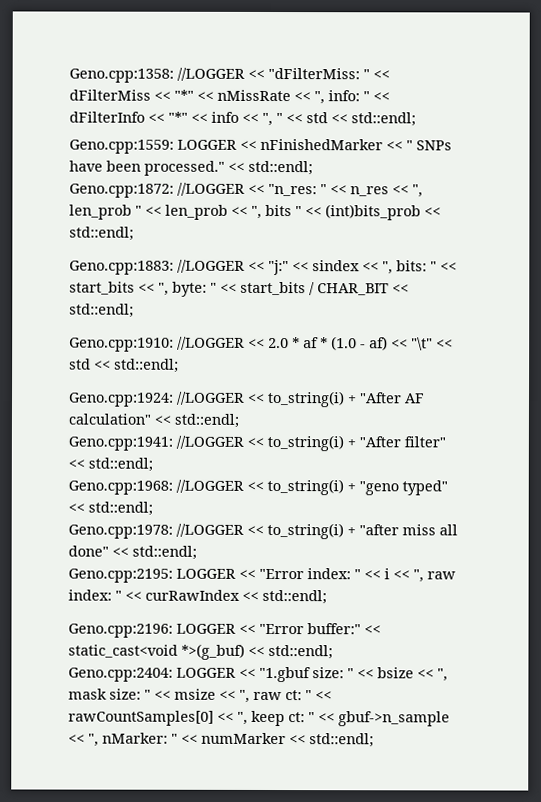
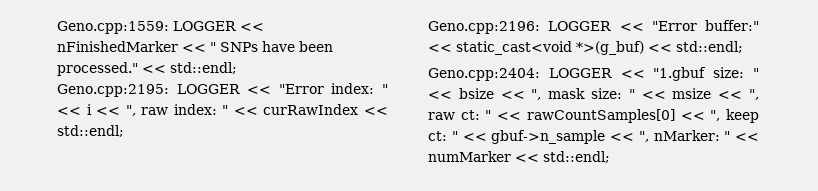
- Geno.cpp:1358: //LOGGER << "dFilterMiss: " << dFilterMiss << "*" << nMissRate << ", info: " << dFilterInfo << "*" << info << ", " << std << std::endl;
- Geno.cpp:1872: //LOGGER << "n_res: " << n_res << ", len_prob " << len_prob << ", bits " << (int)bits_prob << std::endl;
- Geno.cpp:1883: //LOGGER << "j:" << sindex << ", bits: " << start_bits << ", byte: " << start_bits / CHAR_BIT << std::endl;
- Geno.cpp:1910: //LOGGER << 2.0 * af * (1.0 - af) << "\t" << std << std::endl;
- Geno.cpp:1924: //LOGGER << to_string(i) + "After AF calculation" << std::endl;
- Geno.cpp:1941: //LOGGER << to_string(i) + "After filter" << std::endl;
- Geno.cpp:1968: //LOGGER << to_string(i) + "geno typed" << std::endl;
- Geno.cpp:1978: //LOGGER << to_string(i) + "after miss all done" << std::endl;

